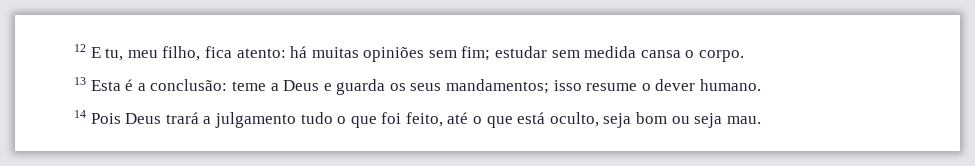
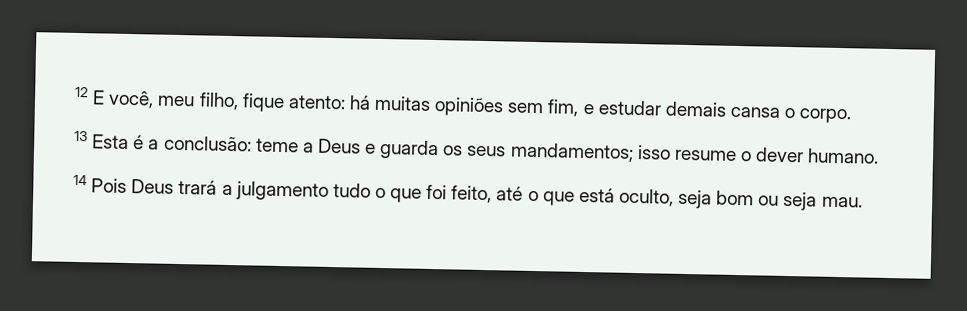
- 12 E tu, meu filho, fica atento: há muitas opiniões sem fim; estudar sem medida cansa o corpo.
+ 12 E você, meu filho, fique atento: há muitas opiniões sem fim, e estudar demais cansa o corpo.

